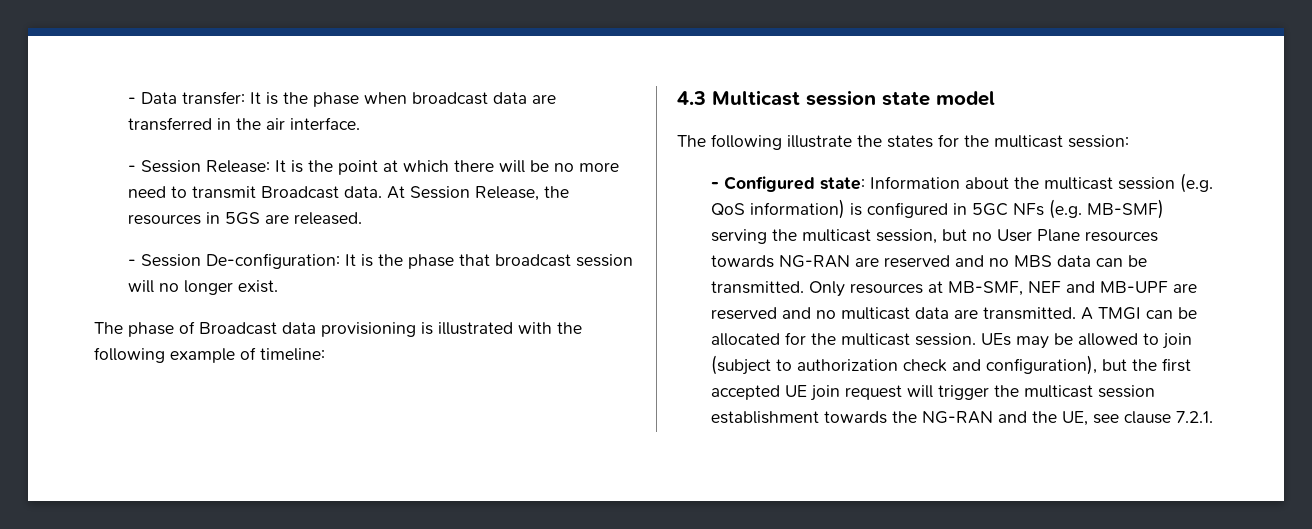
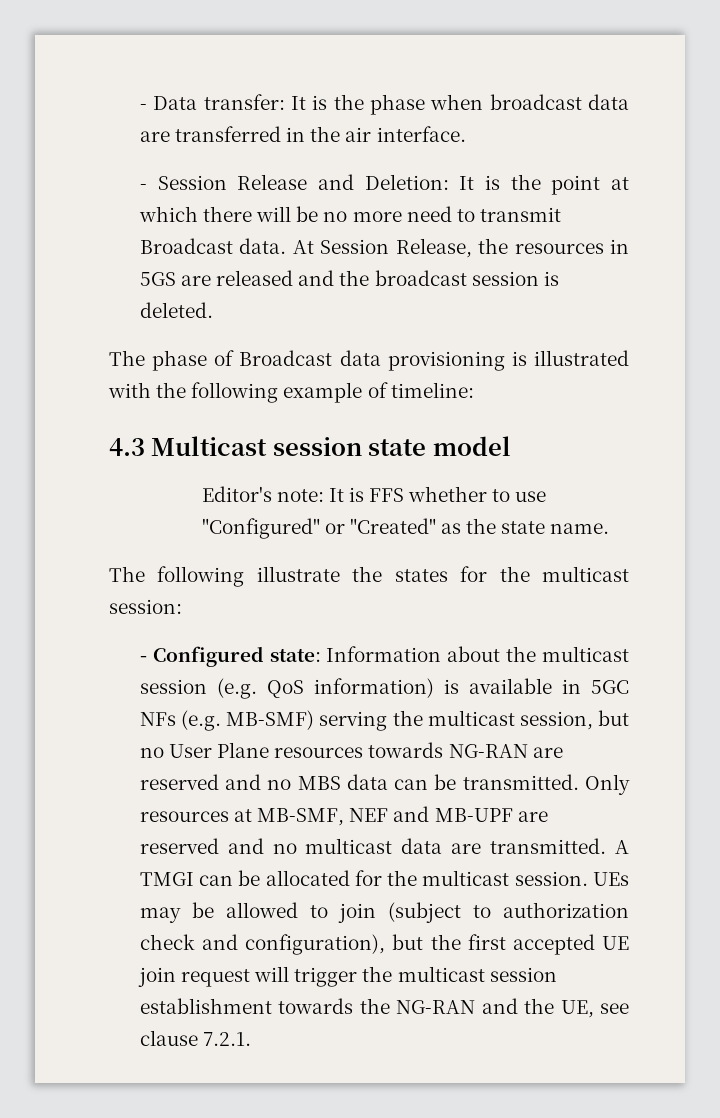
- - Session Release: It is the point at which there will be no more need to transmit Broadcast data.
+ - Session Release and Deletion: It is the point at which there will be no more need to transmit Broadcast data.
- At Session Release, the resources in 5GS are released.
- - Session De-configuration: It is the phase that broadcast session will no longer exist.
+ At Session Release, the resources in 5GS are released and the broadcast session is deleted.
+ Editor's note: It is FFS whether to use "Configured" or "Created" as the state name.
- - Configured state: Information about the multicast session (e.g. QoS information) is configured in 5GC NFs (e.g. MB-SMF) serving the multicast session, but no User Plane resources towards NG-RAN are reserved and no MBS data can be transmitted.
+ - Configured state: Information about the multicast session (e.g. QoS information) is available in 5GC NFs (e.g. MB-SMF) serving the multicast session, but no User Plane resources towards NG-RAN are reserved and no MBS data can be transmitted.

